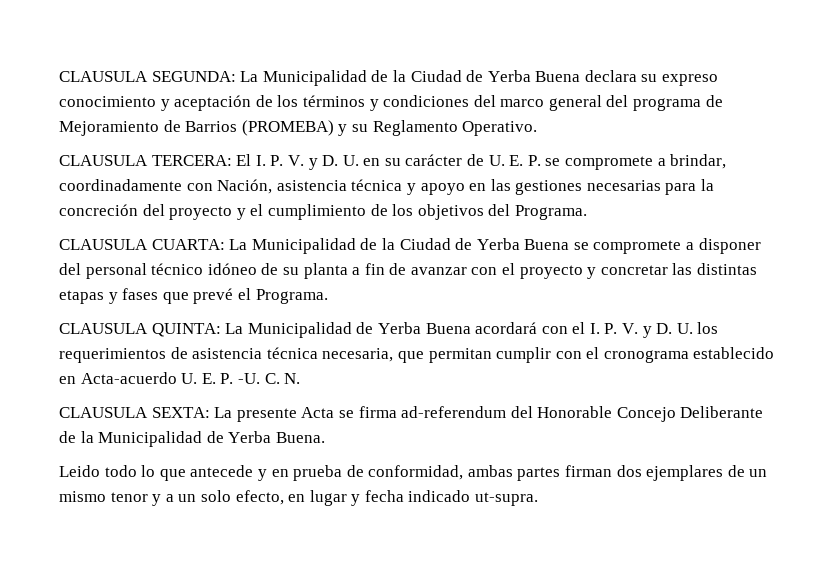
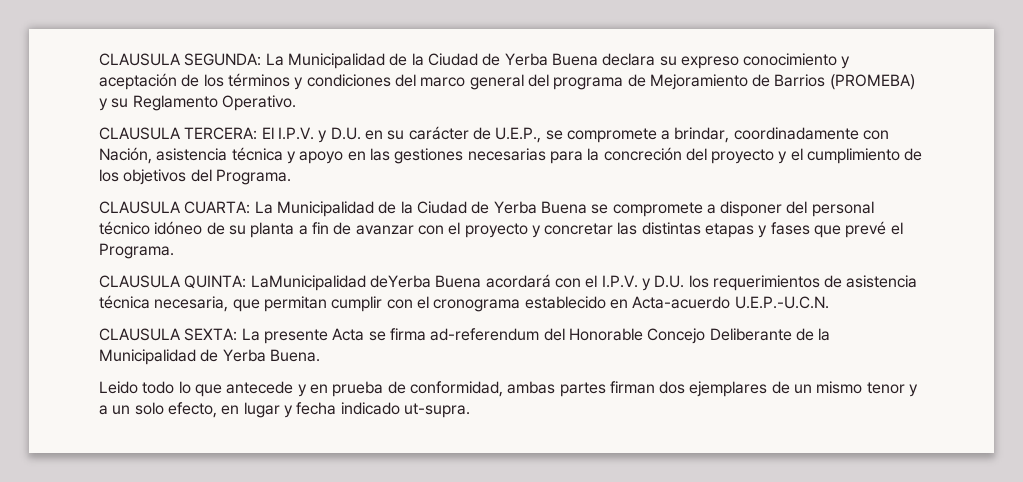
- CLAUSULA TERCERA: El I. P. V. y D. U. en su carácter de U. E. P. se compromete a brindar, coordinadamente con Nación, asistencia técnica y apoyo en las gestiones necesarias para la concreción del proyecto y el cumplimiento de los objetivos del Programa.
+ CLAUSULA TERCERA: El I.P.V. y D.U. en su carácter de U.E.P., se compromete a brindar, coordinadamente con Nación, asistencia técnica y apoyo en las gestiones necesarias para la concreción del proyecto y el cumplimiento de los objetivos del Programa.
- CLAUSULA QUINTA: La Municipalidad de Yerba Buena acordará con el I. P. V. y D. U. los requerimientos de asistencia técnica necesaria, que permitan cumplir con el cronograma establecido en Acta-acuerdo U. E. P. -U. C. N.
+ CLAUSULA QUINTA: LaMunicipalidad deYerba Buena acordará con el I.P.V. y D.U. los requerimientos de asistencia técnica necesaria, que permitan cumplir con el cronograma establecido en Acta-acuerdo U.E.P.-U.C.N.

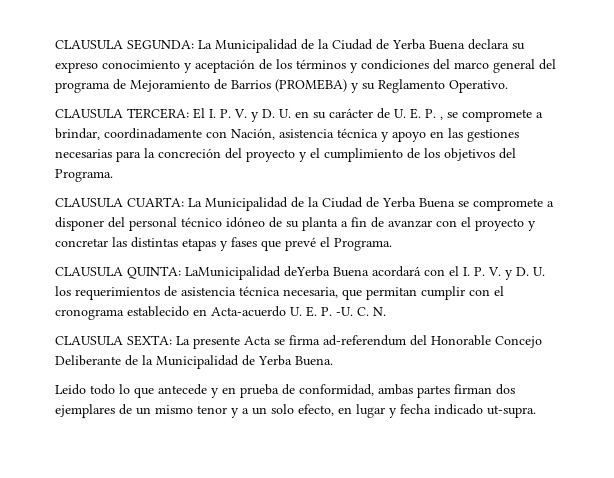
- CLAUSULA TERCERA: El I.P.V. y D.U. en su carácter de U.E.P., se compromete a brindar, coordinadamente con Nación, asistencia técnica y apoyo en las gestiones necesarias para la concreción del proyecto y el cumplimiento de los objetivos del Programa.
+ CLAUSULA TERCERA: El I. P. V. y D. U. en su carácter de U. E. P. , se compromete a brindar, coordinadamente con Nación, asistencia técnica y apoyo en las gestiones necesarias para la concreción del proyecto y el cumplimiento de los objetivos del Programa.
- CLAUSULA QUINTA: LaMunicipalidad deYerba Buena acordará con el I.P.V. y D.U. los requerimientos de asistencia técnica necesaria, que permitan cumplir con el cronograma establecido en Acta-acuerdo U.E.P.-U.C.N.
+ CLAUSULA QUINTA: LaMunicipalidad deYerba Buena acordará con el I. P. V. y D. U. los requerimientos de asistencia técnica necesaria, que permitan cumplir con el cronograma establecido en Acta-acuerdo U. E. P. -U. C. N.

